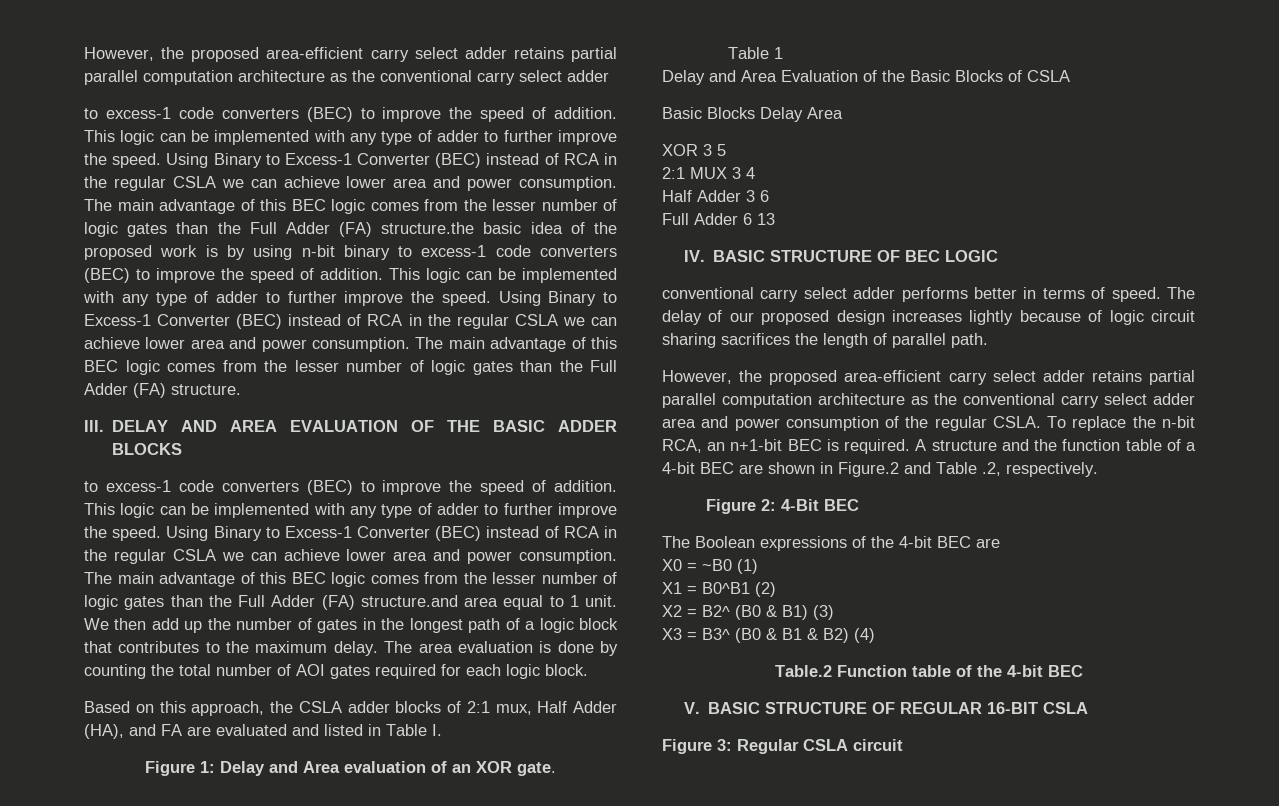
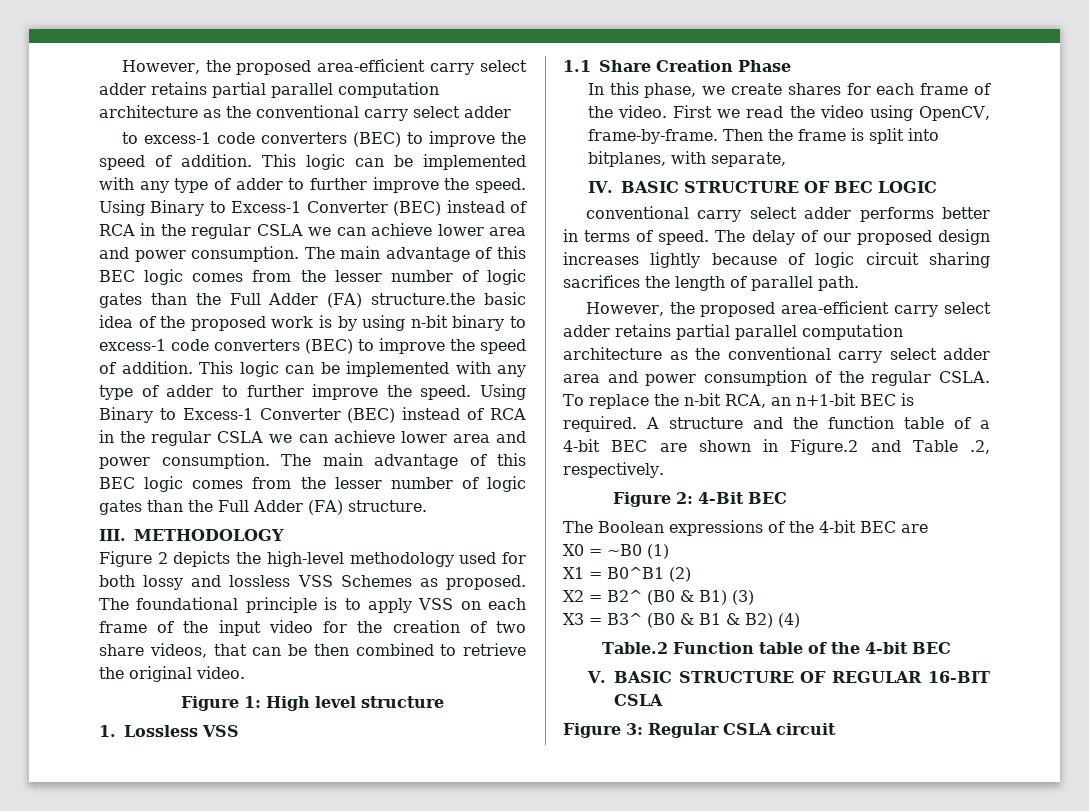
- III. DELAY AND AREA EVALUATION OF THE BASIC ADDER BLOCKS
- to excess-1 code converters (BEC) to improve the speed of addition. This logic can be implemented with any type of adder to further improve the speed. Using Binary to Excess-1 Converter (BEC) instead of RCA in the regular CSLA we can achieve lower area and power consumption. The main advantage of this BEC logic comes from the lesser number of logic gates than the Full Adder (FA) structure.and area equal to 1 unit. We then add up the number of gates in the longest path of a logic block that contributes to the maximum delay. The area evaluation is done by counting the total number of AOI gates required for each logic block.
- Based on this approach, the CSLA adder blocks of 2:1 mux, Half Adder (HA), and FA are evaluated and listed in Table I.
- Figure 1: Delay and Area evaluation of an XOR gate.
- Table 1
- Delay and Area Evaluation of the Basic Blocks of CSLA
- Basic Blocks Delay Area
- XOR 3 5
- 2:1 MUX 3 4
- Half Adder 3 6
- Full Adder 6 13
+ III. METHODOLOGY
+ Figure 2 depicts the high-level methodology used for both lossy and lossless VSS Schemes as proposed. The foundational principle is to apply VSS on each frame of the input video for the creation of two share videos, that can be then combined to retrieve the original video.
+ Figure 1: High level structure
+ 1. Lossless VSS
+ 1.1 Share Creation Phase
+ In this phase, we create shares for each frame of the video. First we read the video using OpenCV, frame-by-frame. Then the frame is split into bitplanes, with separate,

